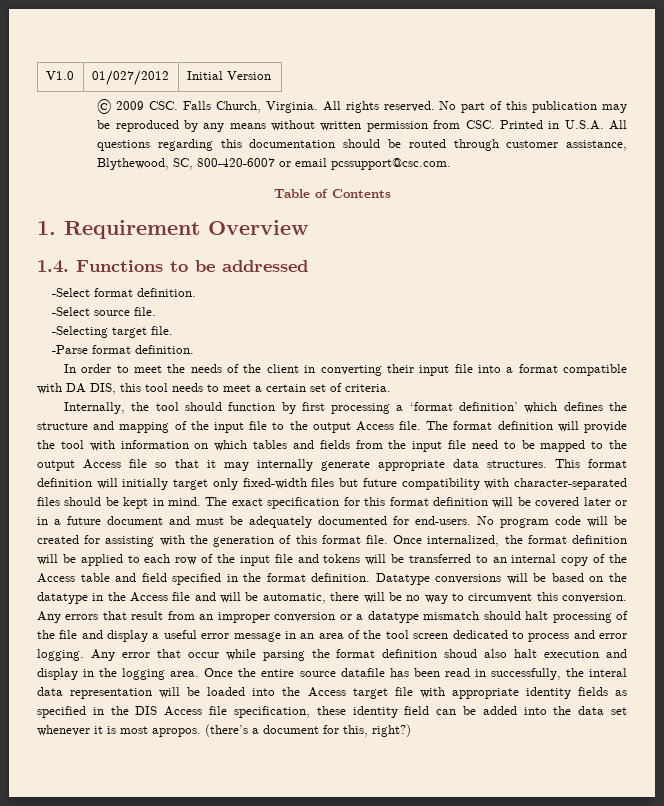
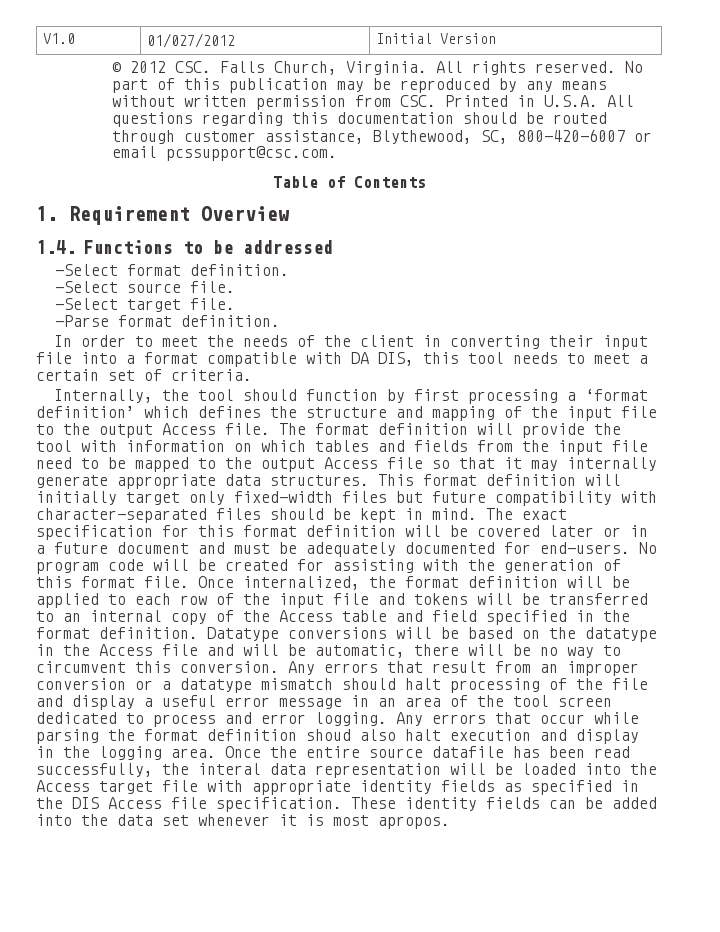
- © 2009 CSC. Falls Church, Virginia.
+ © 2012 CSC. Falls Church, Virginia.
- -Selecting target file.
+ -Select target file.
- Any error that occur while parsing the format definition shoud also halt execution and display in the logging area.
+ Any errors that occur while parsing the format definition shoud also halt execution and display in the logging area.
- Once the entire source datafile has been read in successfully, the interal data representation will be loaded into the Access target file with appropriate identity fields as specified in the DIS Access file specification, these identity field can be added into the data set whenever it is most apropos. (there’s a document for this, right?)
+ Once the entire source datafile has been read successfully, the interal data representation will be loaded into the Access target file with appropriate identity fields as specified in the DIS Access file specification. These identity fields can be added into the data set whenever it is most apropos.

